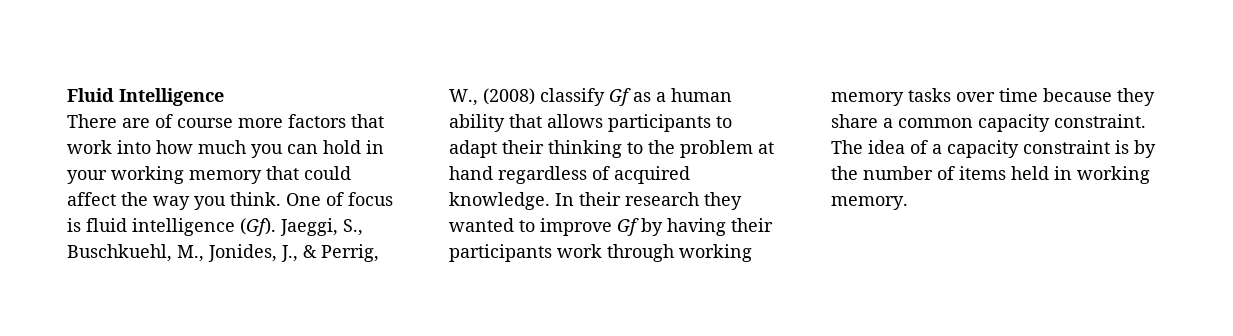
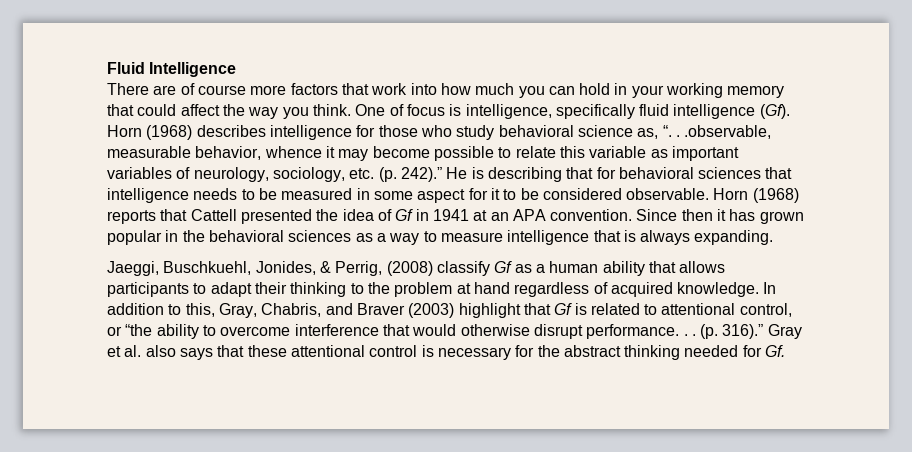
- One of focus is fluid intelligence (Gf). Jaeggi, S., Buschkuehl, M., Jonides, J., & Perrig, W., (2008) classify Gf as a human ability that allows participants to adapt their thinking to the problem at hand regardless of acquired knowledge.
+ One of focus is intelligence, specifically fluid intelligence (Gf). Horn (1968) describes intelligence for those who study behavioral science as, “. . .observable, measurable behavior, whence it may become possible to relate this variable as important variables of neurology, sociology, etc. (p. 242).” He is describing that for behavioral sciences that intelligence needs to be measured in some aspect for it to be considered observable. Horn (1968) reports that Cattell presented the idea of Gf in 1941 at an APA convention. Since then it has grown popular in the behavioral sciences as a way to measure intelligence that is always expanding.
+ Jaeggi, Buschkuehl, Jonides, & Perrig, (2008) classify Gf as a human ability that allows participants to adapt their thinking to the problem at hand regardless of acquired knowledge.
- In their research they wanted to improve Gf by having their participants work through working memory tasks over time because they share a common capacity constraint. The idea of a capacity constraint is by the number of items held in working memory.
+ In addition to this, Gray, Chabris, and Braver (2003) highlight that Gf is related to attentional control, or “the ability to overcome interference that would otherwise disrupt performance. . . (p. 316).” Gray et al. also says that these attentional control is necessary for the abstract thinking needed for Gf.

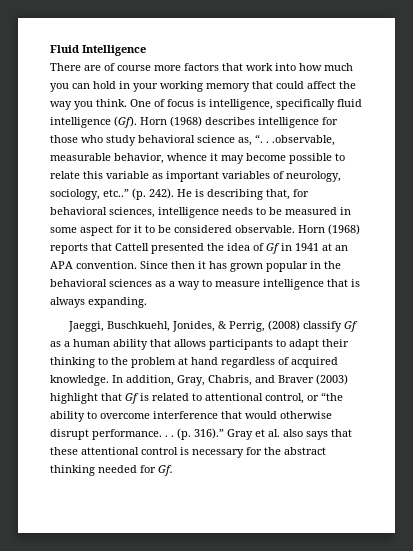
- One of focus is intelligence, specifically fluid intelligence (Gf). Horn (1968) describes intelligence for those who study behavioral science as, “. . .observable, measurable behavior, whence it may become possible to relate this variable as important variables of neurology, sociology, etc. (p. 242).”
+ One of focus is intelligence, specifically fluid intelligence (Gf). Horn (1968) describes intelligence for those who study behavioral science as, “. . .observable, measurable behavior, whence it may become possible to relate this variable as important variables of neurology, sociology, etc..” (p. 242).
- He is describing that for behavioral sciences that intelligence needs to be measured in some aspect for it to be considered observable.
+ He is describing that, for behavioral sciences, intelligence needs to be measured in some aspect for it to be considered observable.
- In addition to this, Gray, Chabris, and Braver (2003) highlight that Gf is related to attentional control, or “the ability to overcome interference that would otherwise disrupt performance. . .
+ In addition, Gray, Chabris, and Braver (2003) highlight that Gf is related to attentional control, or “the ability to overcome interference that would otherwise disrupt performance. . .

